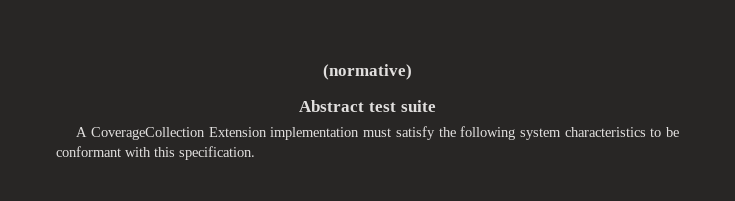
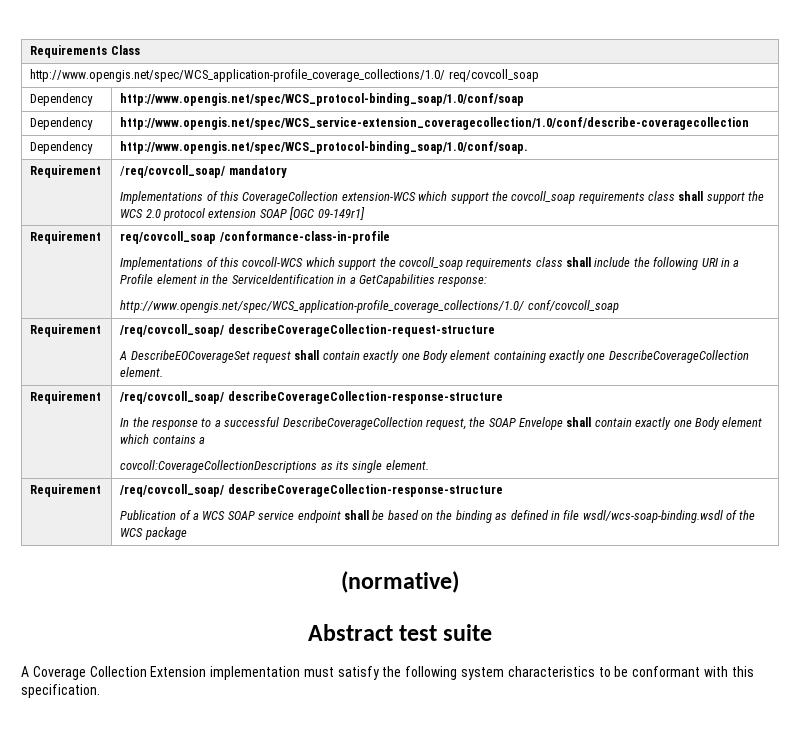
+ Requirements Class
+ http://www.opengis.net/spec/WCS_application-profile_coverage_collections/1.0/ req/covcoll_soap
+ Dependency | http://www.opengis.net/spec/WCS_protocol-binding_soap/1.0/conf/soap
+ Dependency | http://www.opengis.net/spec/WCS_service-extension_coveragecollection/1.0/conf/describe-coveragecollection
+ Dependency | http://www.opengis.net/spec/WCS_protocol-binding_soap/1.0/conf/soap.
+ Requirement | /req/covcoll_soap/ mandatory
+ Implementations of this CoverageCollection extension-WCS which support the covcoll_soap requirements class shall support the WCS 2.0 protocol extension SOAP [OGC 09-149r1]
+ Requirement | req/covcoll_soap /conformance-class-in-profile
+ Implementations of this covcoll-WCS which support the covcoll_soap requirements class shall include the following URI in a Profile element in the ServiceIdentification in a GetCapabilities response:
+ http://www.opengis.net/spec/WCS_application-profile_coverage_collections/1.0/ conf/covcoll_soap
+ Requirement | /req/covcoll_soap/ describeCoverageCollection-request-structure
+ A DescribeEOCoverageSet request shall contain exactly one Body element containing exactly one DescribeCoverageCollection element.
+ Requirement | /req/covcoll_soap/ describeCoverageCollection-response-structure
+ In the response to a successful DescribeCoverageCollection request, the SOAP Envelope shall contain exactly one Body element which contains a
+ covcoll:CoverageCollectionDescriptions as its single element.
+ Requirement | /req/covcoll_soap/ describeCoverageCollection-response-structure
+ Publication of a WCS SOAP service endpoint shall be based on the binding as defined in file wsdl/wcs-soap-binding.wsdl of the WCS package
- A CoverageCollection Extension implementation must satisfy the following system characteristics to be conformant with this specification.
+ A Coverage Collection Extension implementation must satisfy the following system characteristics to be conformant with this specification.

